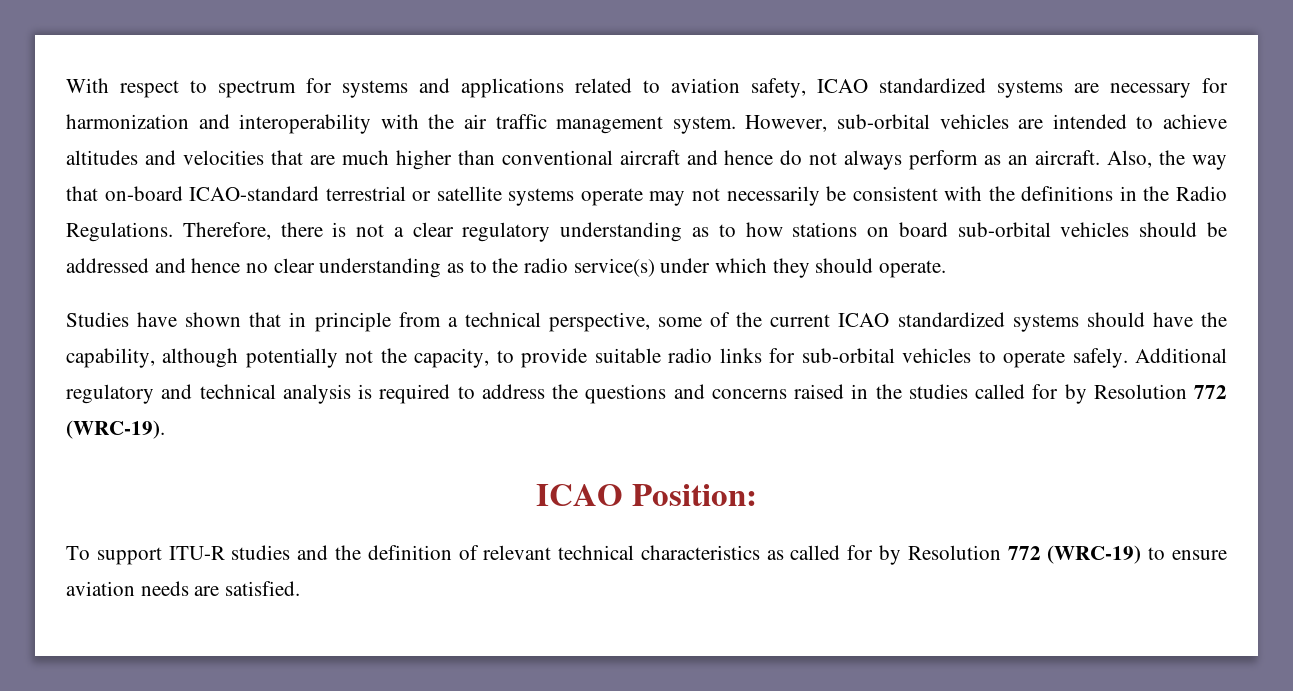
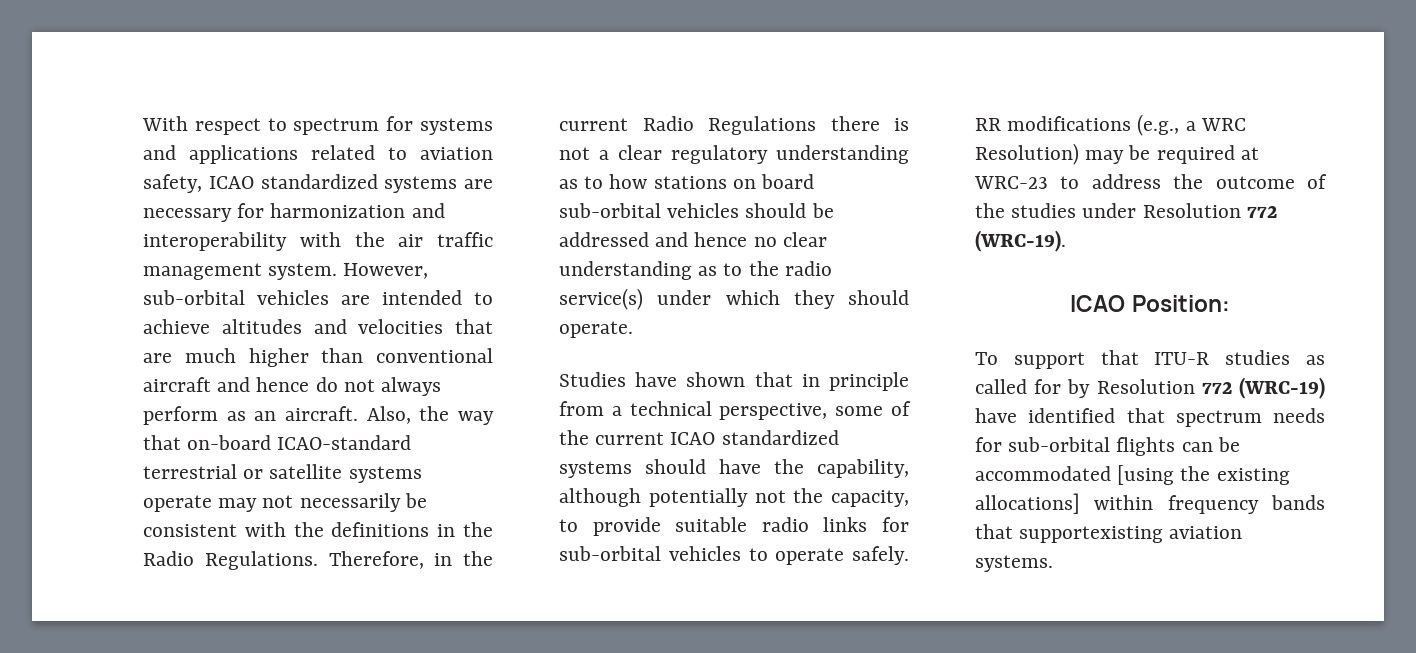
- Therefore, there is not a clear regulatory understanding as to how stations on board sub-orbital vehicles should be addressed and hence no clear understanding as to the radio service(s) under which they should operate.
+ Therefore, in the current Radio Regulations there is not a clear regulatory understanding as to how stations on board sub-orbital vehicles should be addressed and hence no clear understanding as to the radio service(s) under which they should operate.
- Additional regulatory and technical analysis is required to address the questions and concerns raised in the studies called for by Resolution 772 (WRC-19).
+ RR modifications (e.g., a WRC Resolution) may be required at WRC-23 to address the outcome of the studies under Resolution 772 (WRC-19).
- To support ITU-R studies and the definition of relevant technical characteristics as called for by Resolution 772 (WRC-19) to ensure aviation needs are satisfied.
+ To support that ITU-R studies as called for by Resolution 772 (WRC-19) have identified that spectrum needs for sub-orbital flights can be accommodated [using the existing allocations] within frequency bands that supportexisting aviation systems.

